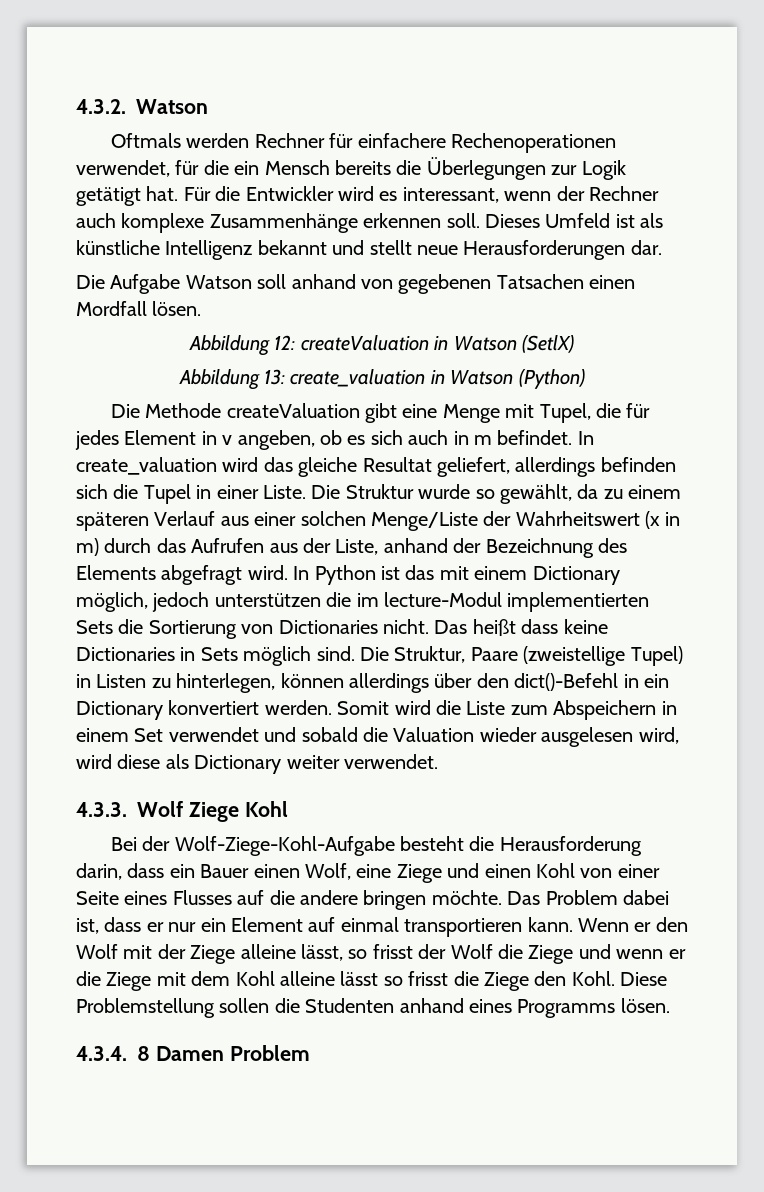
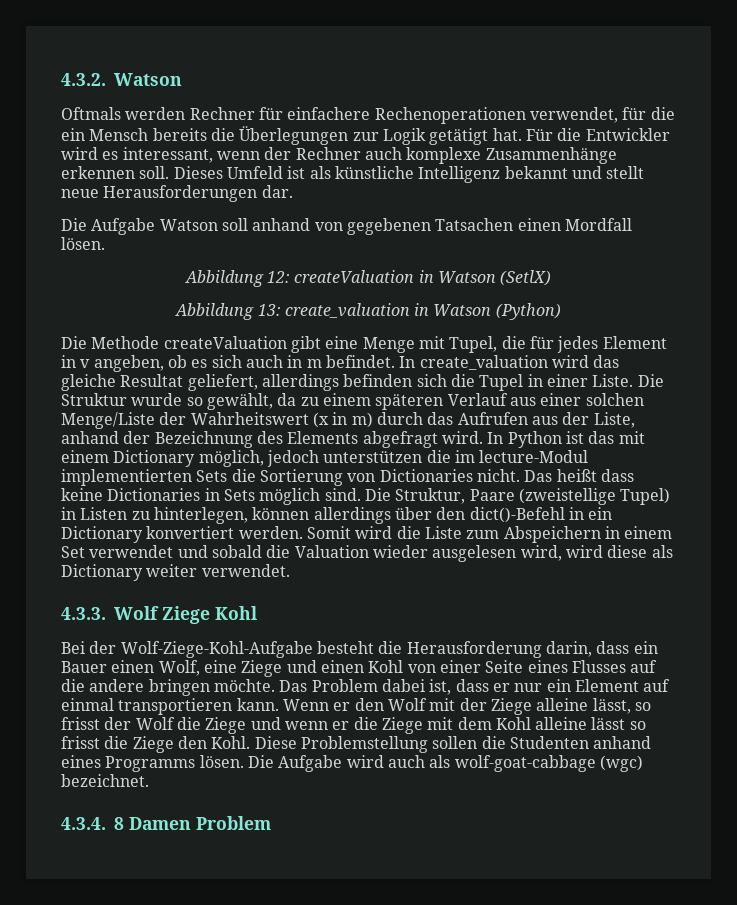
+ Die Aufgabe wird auch als wolf-goat-cabbage (wgc) bezeichnet.

